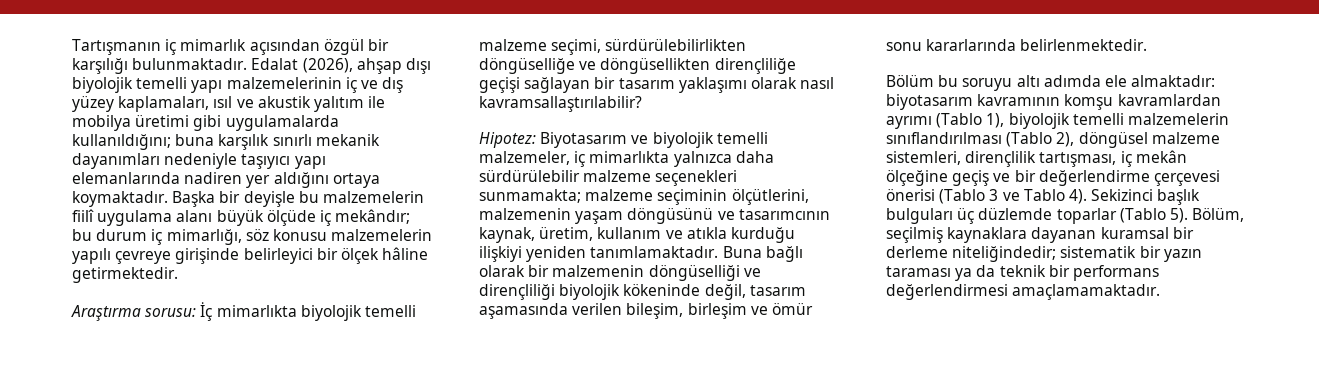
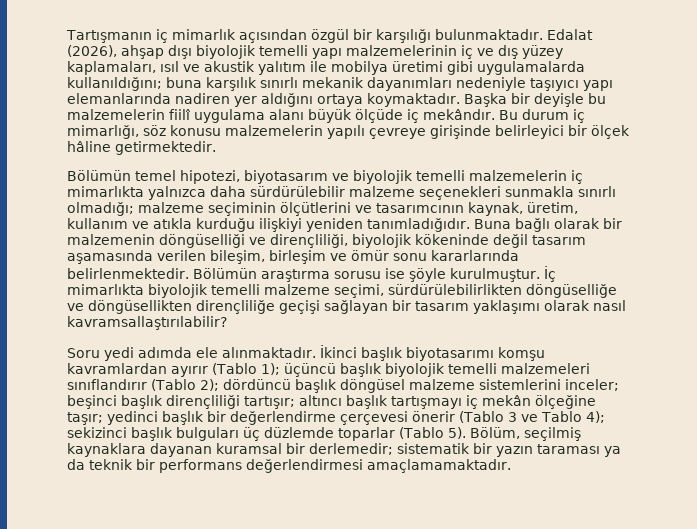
- Başka bir deyişle bu malzemelerin fiilî uygulama alanı büyük ölçüde iç mekândır; bu durum iç mimarlığı, söz konusu malzemelerin yapılı çevreye girişinde belirleyici bir ölçek hâline getirmektedir.
+ Başka bir deyişle bu malzemelerin fiilî uygulama alanı büyük ölçüde iç mekândır. Bu durum iç mimarlığı, söz konusu malzemelerin yapılı çevreye girişinde belirleyici bir ölçek hâline getirmektedir.
- Araştırma sorusu: İç mimarlıkta biyolojik temelli malzeme seçimi, sürdürülebilirlikten döngüselliğe ve döngüsellikten dirençliliğe geçişi sağlayan bir tasarım yaklaşımı olarak nasıl kavramsallaştırılabilir?
+ Bölümün temel hipotezi, biyotasarım ve biyolojik temelli malzemelerin iç mimarlıkta yalnızca daha sürdürülebilir malzeme seçenekleri sunmakla sınırlı olmadığı; malzeme seçiminin ölçütlerini ve tasarımcının kaynak, üretim, kullanım ve atıkla kurduğu ilişkiyi yeniden tanımladığıdır. Buna bağlı olarak bir malzemenin döngüselliği ve dirençliliği, biyolojik kökeninde değil tasarım aşamasında verilen bileşim, birleşim ve ömür sonu kararlarında belirlenmektedir. Bölümün araştırma sorusu ise şöyle kurulmuştur. İç mimarlıkta biyolojik temelli malzeme seçimi, sürdürülebilirlikten döngüselliğe ve döngüsellikten dirençliliğe geçişi sağlayan bir tasarım yaklaşımı olarak nasıl kavramsallaştırılabilir?
- Hipotez: Biyotasarım ve biyolojik temelli malzemeler, iç mimarlıkta yalnızca daha sürdürülebilir malzeme seçenekleri sunmamakta; malzeme seçiminin ölçütlerini, malzemenin yaşam döngüsünü ve tasarımcının kaynak, üretim, kullanım ve atıkla kurduğu ilişkiyi yeniden tanımlamaktadır. Buna bağlı olarak bir malzemenin döngüselliği ve dirençliliği biyolojik kökeninde değil, tasarım aşamasında verilen bileşim, birleşim ve ömür sonu kararlarında belirlenmektedir.
- Bölüm bu soruyu altı adımda ele almaktadır: biyotasarım kavramının komşu kavramlardan ayrımı (Tablo 1), biyolojik temelli malzemelerin sınıflandırılması (Tablo 2), döngüsel malzeme sistemleri, dirençlilik tartışması, iç mekân ölçeğine geçiş ve bir değerlendirme çerçevesi önerisi (Tablo 3 ve Tablo 4). Sekizinci başlık bulguları üç düzlemde toparlar (Tablo 5).
+ Soru yedi adımda ele alınmaktadır. İkinci başlık biyotasarımı komşu kavramlardan ayırır (Tablo 1); üçüncü başlık biyolojik temelli malzemeleri sınıflandırır (Tablo 2); dördüncü başlık döngüsel malzeme sistemlerini inceler; beşinci başlık dirençliliği tartışır; altıncı başlık tartışmayı iç mekân ölçeğine taşır; yedinci başlık bir değerlendirme çerçevesi önerir (Tablo 3 ve Tablo 4); sekizinci başlık bulguları üç düzlemde toparlar (Tablo 5).
- Bölüm, seçilmiş kaynaklara dayanan kuramsal bir derleme niteliğindedir; sistematik bir yazın taraması ya da teknik bir performans değerlendirmesi amaçlamamaktadır.
+ Bölüm, seçilmiş kaynaklara dayanan kuramsal bir derlemedir; sistematik bir yazın taraması ya da teknik bir performans değerlendirmesi amaçlamamaktadır.

